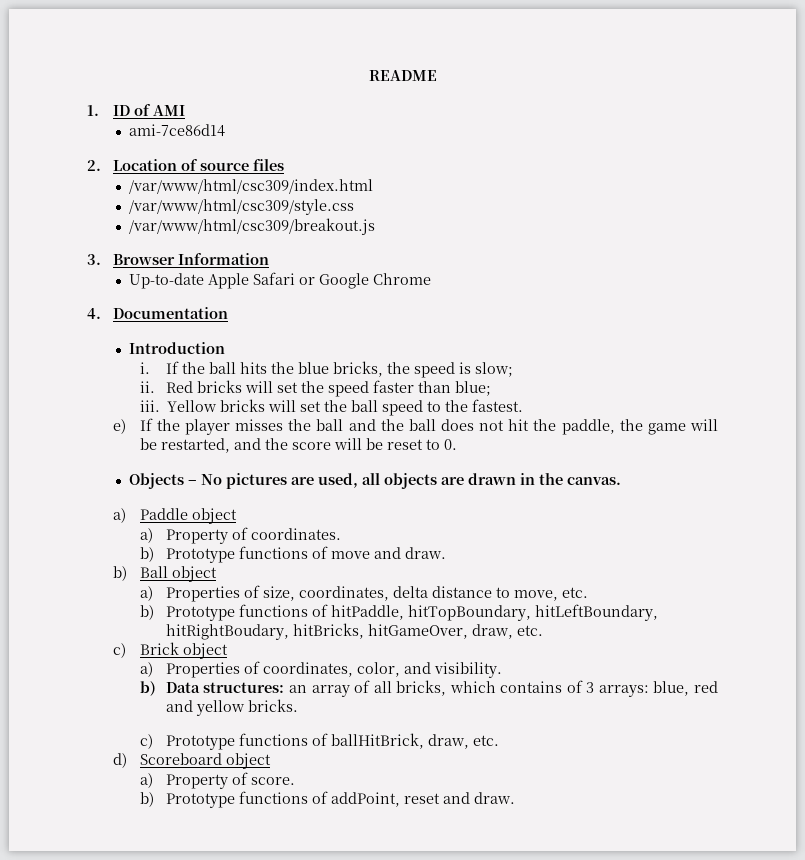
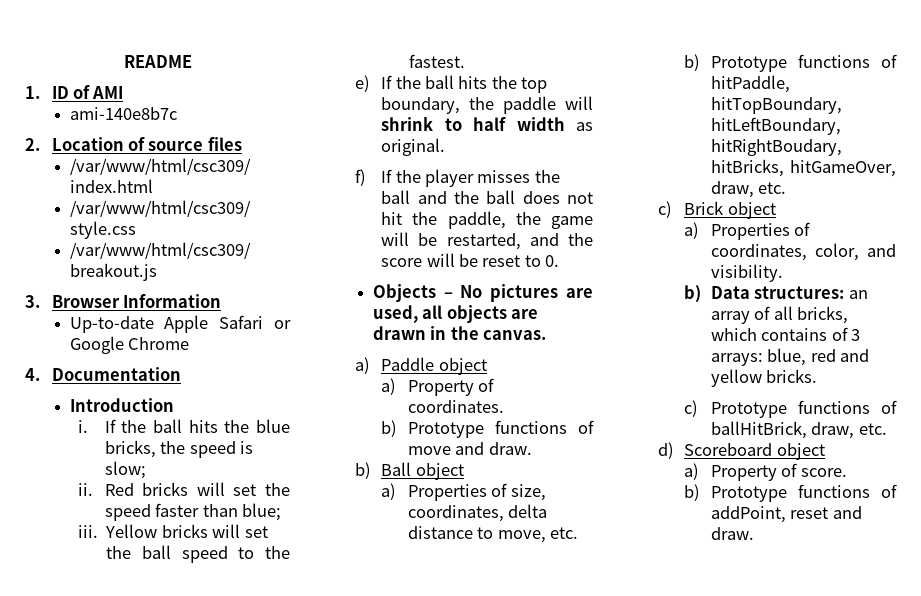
- ami-7ce86d14
+ ami-140e8b7c
- e) If the player misses the ball and the ball does not hit the paddle, the game will be restarted, and the score will be reset to 0.
+ e) If the ball hits the top boundary, the paddle will shrink to half width as original.
+ f) If the player misses the ball and the ball does not hit the paddle, the game will be restarted, and the score will be reset to 0.

